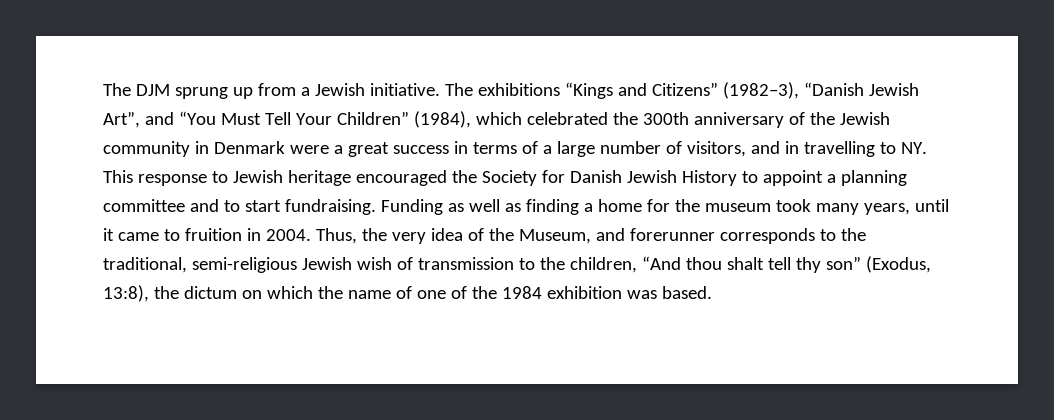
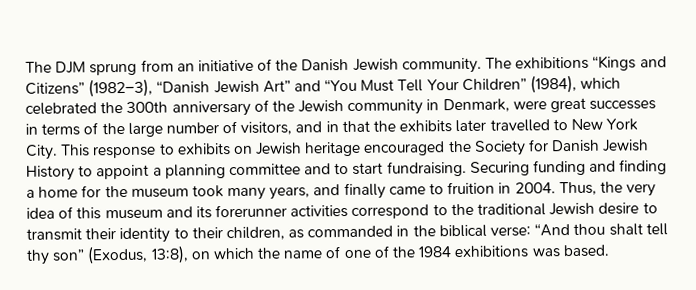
- The DJM sprung up from a Jewish initiative.
+ The DJM sprung from an initiative of the Danish Jewish community.
- The exhibitions “Kings and Citizens” (1982–3), “Danish Jewish Art”, and “You Must Tell Your Children” (1984), which celebrated the 300th anniversary of the Jewish community in Denmark were a great success in terms of a large number of visitors, and in travelling to NY. This response to Jewish heritage encouraged the Society for Danish Jewish History to appoint a planning committee and to start fundraising.
+ The exhibitions “Kings and Citizens” (1982–3), “Danish Jewish Art” and “You Must Tell Your Children” (1984), which celebrated the 300th anniversary of the Jewish community in Denmark, were great successes in terms of the large number of visitors, and in that the exhibits later travelled to New York City. This response to exhibits on Jewish heritage encouraged the Society for Danish Jewish History to appoint a planning committee and to start fundraising.
- Funding as well as finding a home for the museum took many years, until it came to fruition in 2004.
+ Securing funding and finding a home for the museum took many years, and finally came to fruition in 2004.
- Thus, the very idea of the Museum, and forerunner corresponds to the traditional, semi-religious Jewish wish of transmission to the children, “And thou shalt tell thy son” (Exodus, 13:8), the dictum on which the name of one of the 1984 exhibition was based.
+ Thus, the very idea of this museum and its forerunner activities correspond to the traditional Jewish desire to transmit their identity to their children, as commanded in the biblical verse: “And thou shalt tell thy son” (Exodus, 13:8), on which the name of one of the 1984 exhibitions was based.

